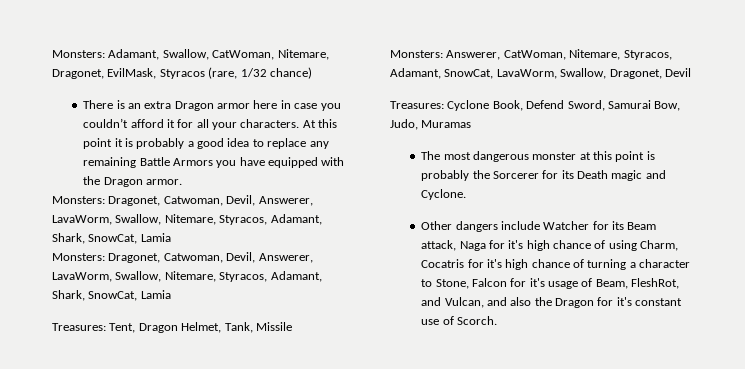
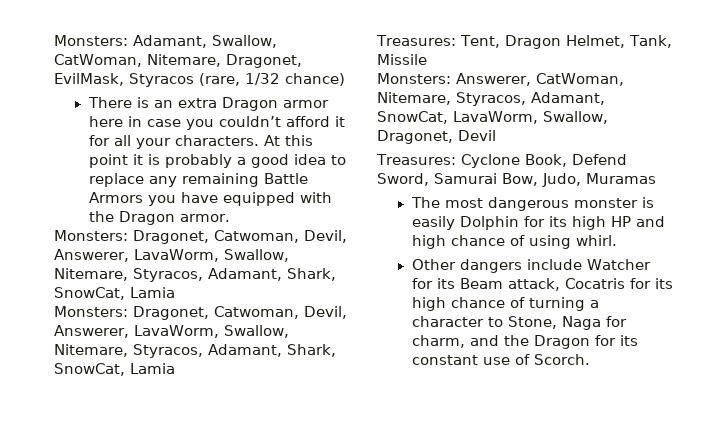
- The most dangerous monster at this point is probably the Sorcerer for its Death magic and Cyclone.
+ The most dangerous monster is easily Dolphin for its high HP and high chance of using whirl.
- Other dangers include Watcher for its Beam attack, Naga for it's high chance of using Charm, Cocatris for it's high chance of turning a character to Stone, Falcon for it's usage of Beam, FleshRot, and Vulcan, and also the Dragon for it's constant use of Scorch.
+ Other dangers include Watcher for its Beam attack, Cocatris for its high chance of turning a character to Stone, Naga for charm, and the Dragon for its constant use of Scorch.

